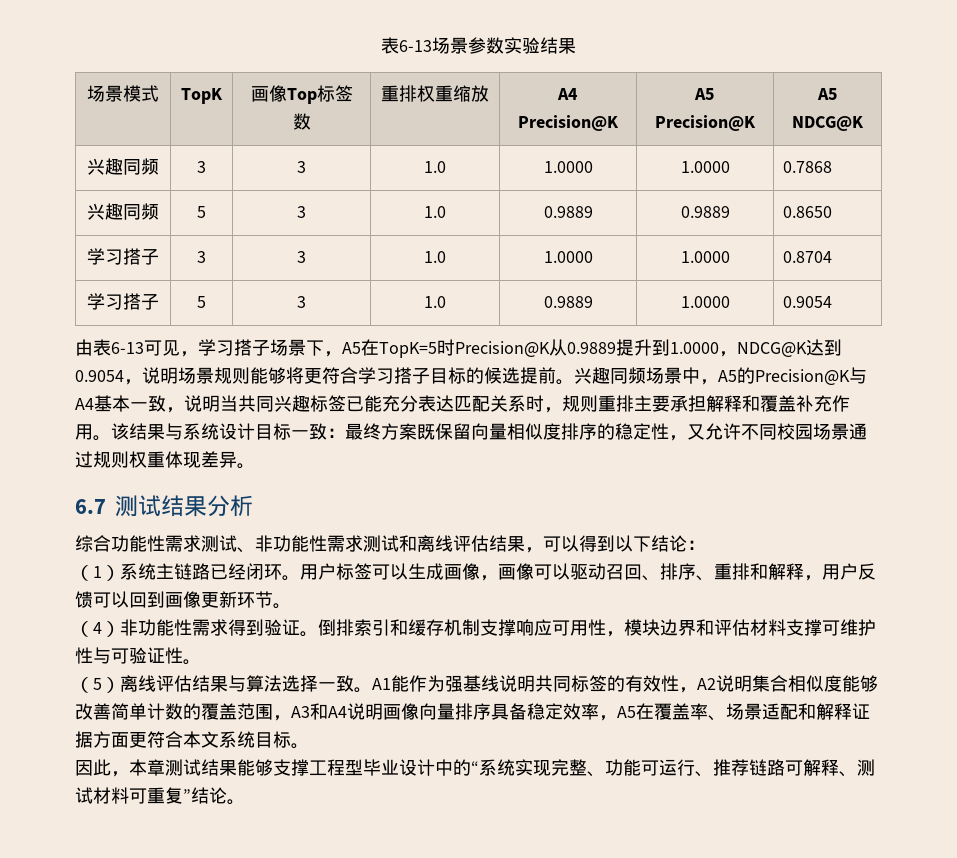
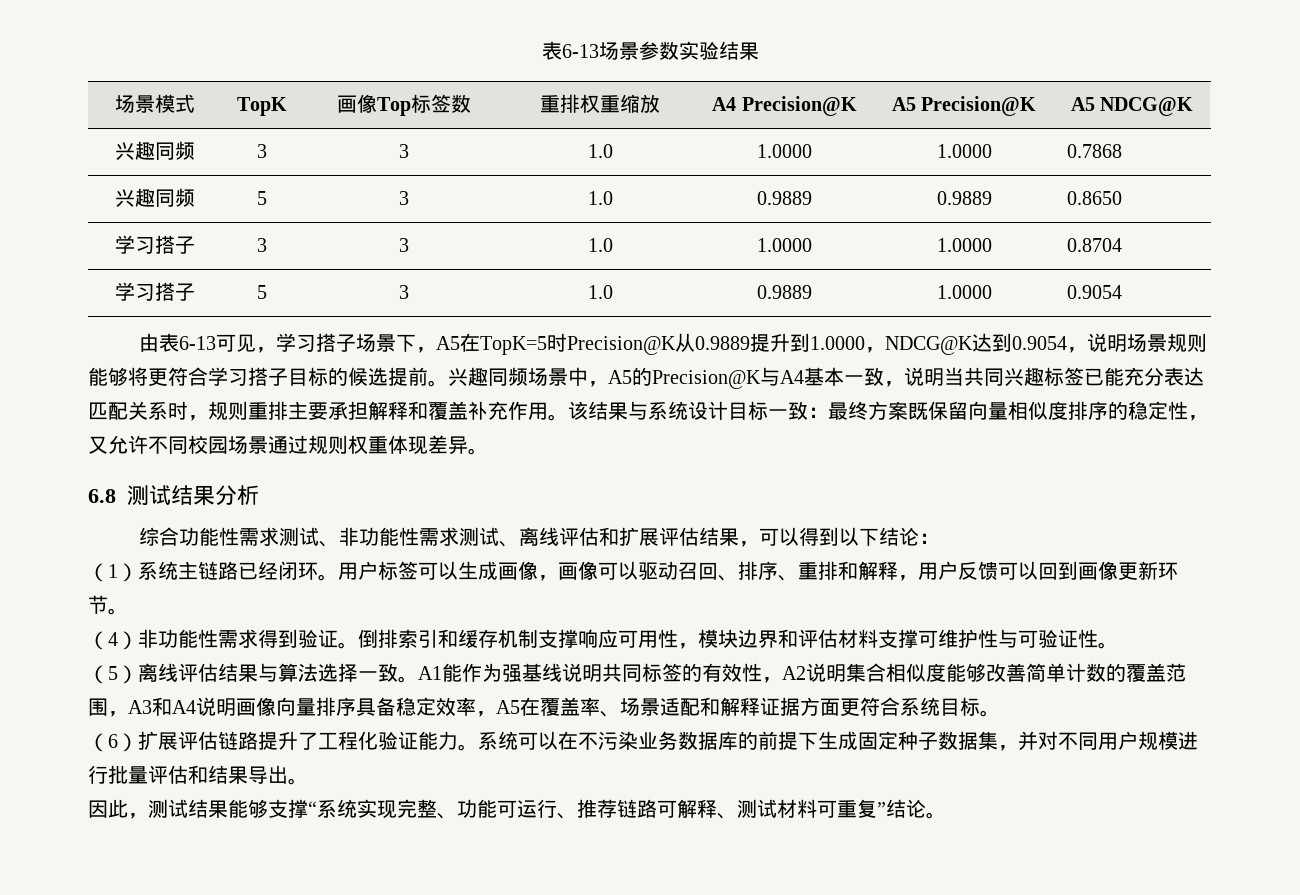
- 6.7测试结果分析
+ 6.8测试结果分析
- 综合功能性需求测试、非功能性需求测试和离线评估结果，可以得到以下结论：
+ 综合功能性需求测试、非功能性需求测试、离线评估和扩展评估结果，可以得到以下结论：
- A1能作为强基线说明共同标签的有效性，A2说明集合相似度能够改善简单计数的覆盖范围，A3和A4说明画像向量排序具备稳定效率，A5在覆盖率、场景适配和解释证据方面更符合本文系统目标。
+ A1能作为强基线说明共同标签的有效性，A2说明集合相似度能够改善简单计数的覆盖范围，A3和A4说明画像向量排序具备稳定效率，A5在覆盖率、场景适配和解释证据方面更符合系统目标。
+ （6）扩展评估链路提升了工程化验证能力。系统可以在不污染业务数据库的前提下生成固定种子数据集，并对不同用户规模进行批量评估和结果导出。
- 因此，本章测试结果能够支撑工程型毕业设计中的“系统实现完整、功能可运行、推荐链路可解释、测试材料可重复”结论。
+ 因此，测试结果能够支撑“系统实现完整、功能可运行、推荐链路可解释、测试材料可重复”结论。

